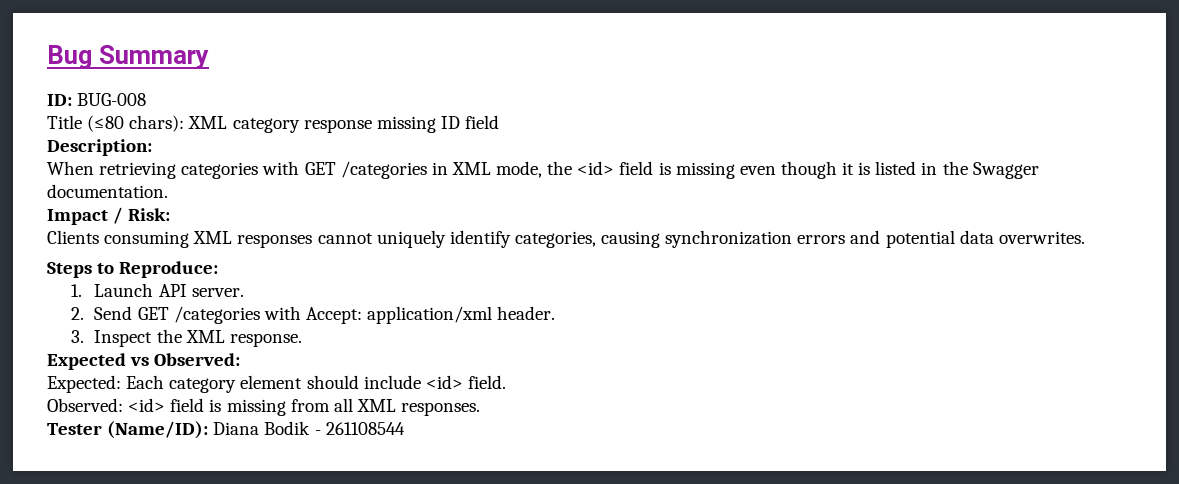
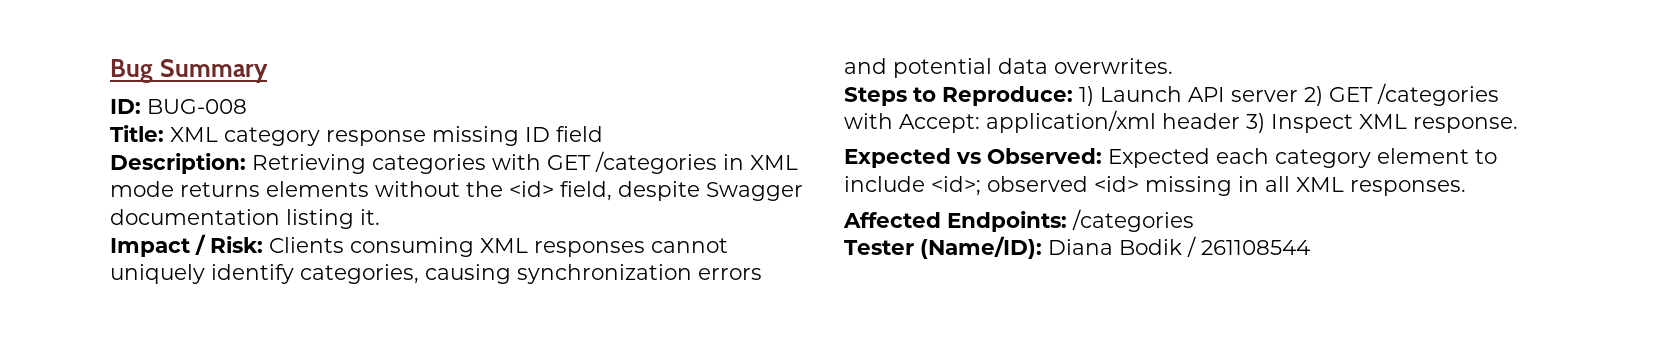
- Title (≤80 chars): XML category response missing ID field
+ Title: XML category response missing ID field
- Description:
- When retrieving categories with GET /categories in XML mode, the <id> field is missing even though it is listed in the Swagger documentation.
+ Description: Retrieving categories with GET /categories in XML mode returns elements without the <id> field, despite Swagger documentation listing it.
- Impact / Risk:
- Clients consuming XML responses cannot uniquely identify categories, causing synchronization errors and potential data overwrites.
+ Impact / Risk: Clients consuming XML responses cannot uniquely identify categories, causing synchronization errors and potential data overwrites.
- Steps to Reproduce:
- 1. Launch API server.
- 2. Send GET /categories with Accept: application/xml header.
- 3. Inspect the XML response.
+ Steps to Reproduce: 1) Launch API server 2) GET /categories with Accept: application/xml header 3) Inspect XML response.
- Expected vs Observed:
- Expected: Each category element should include <id> field.
- Observed: <id> field is missing from all XML responses.
+ Expected vs Observed: Expected each category element to include <id>; observed <id> missing in all XML responses.
+ Affected Endpoints: /categories
- Tester (Name/ID): Diana Bodik - 261108544
+ Tester (Name/ID): Diana Bodik / 261108544

